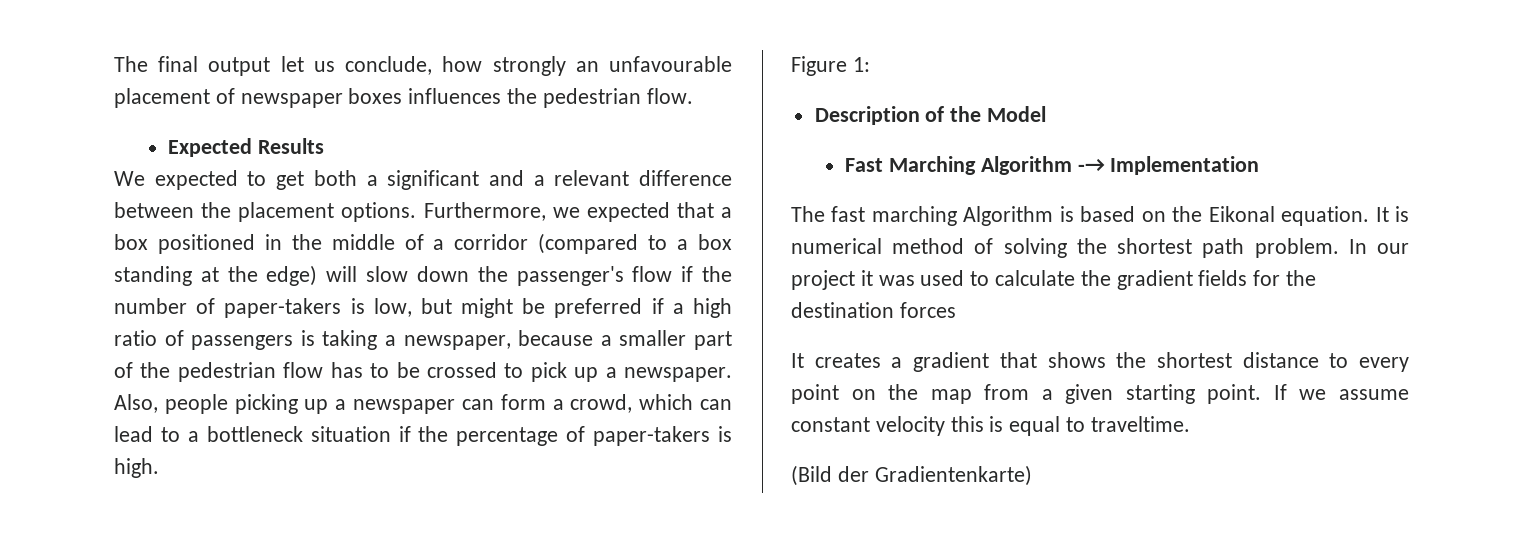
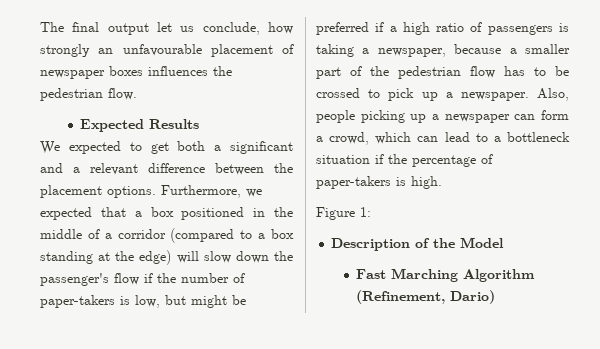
- Fast Marching Algorithm -→ Implementation
- The fast marching Algorithm is based on the Eikonal equation. It is numerical method of solving the shortest path problem. In our project it was used to calculate the gradient fields for the destination forces
- It creates a gradient that shows the shortest distance to every point on the map from a given starting point. If we assume constant velocity this is equal to traveltime.
- (Bild der Gradientenkarte)
+ Fast Marching Algorithm (Refinement, Dario)

